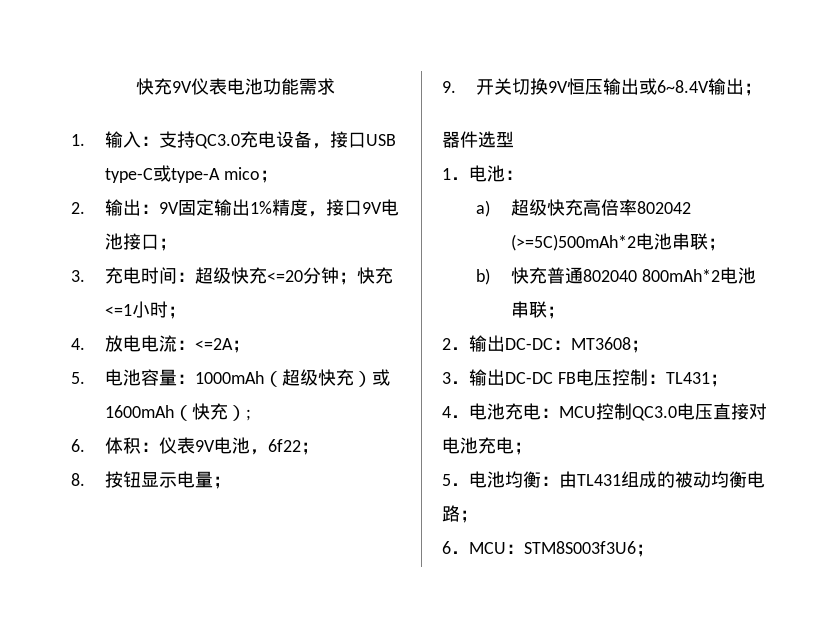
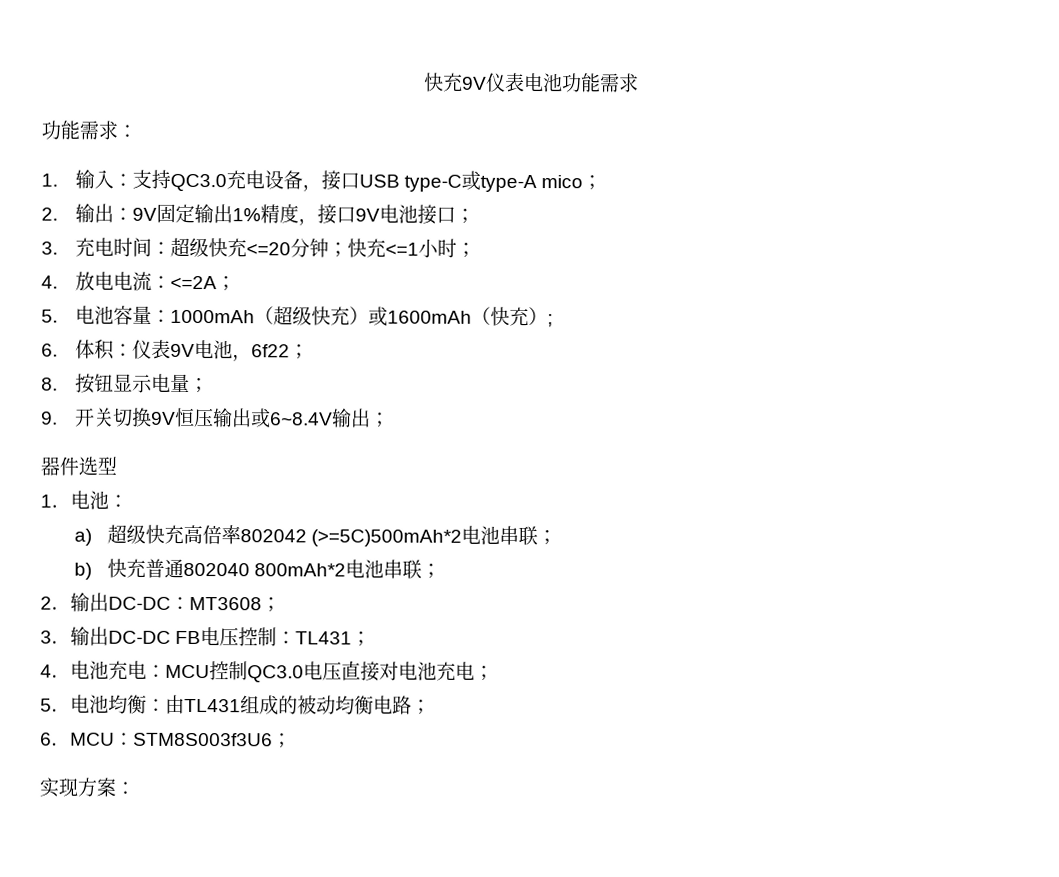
+ 功能需求：
+ 实现方案：

